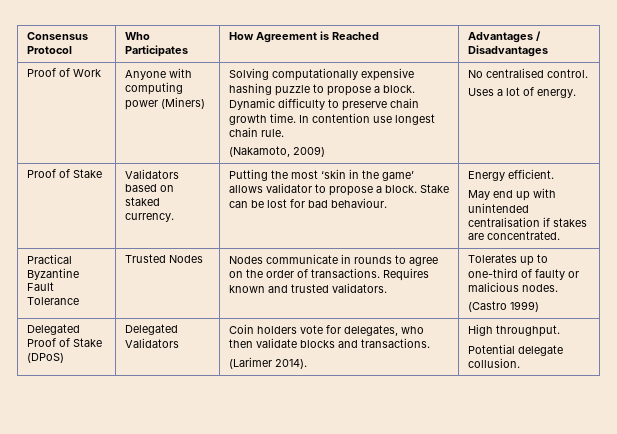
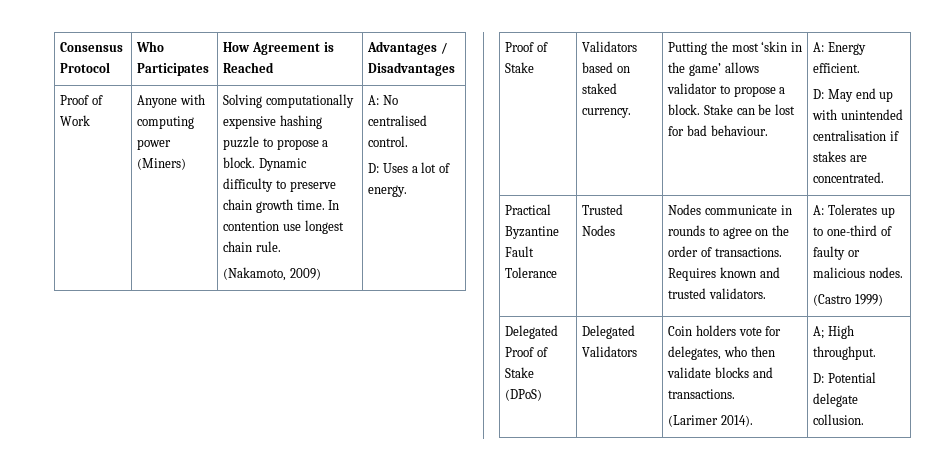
- No centralised control.
+ A: No centralised control.
- Uses a lot of energy.
+ D: Uses a lot of energy.
- Energy efficient.
+ A: Energy efficient.
- May end up with unintended centralisation if stakes are concentrated.
+ D: May end up with unintended centralisation if stakes are concentrated.
- Practical Byzantine Fault Tolerance | Trusted Nodes | Nodes communicate in rounds to agree on the order of transactions. Requires known and trusted validators. | Tolerates up to one-third of faulty or malicious nodes.
+ Practical Byzantine Fault Tolerance | Trusted Nodes | Nodes communicate in rounds to agree on the order of transactions. Requires known and trusted validators. | A: Tolerates up to one-third of faulty or malicious nodes.
  Delegated Proof of Stake (DPoS) | Delegated Validators | Coin holders vote for delegates, who then validate blocks and transactions.
- (Larimer 2014). | High throughput.
- Potential delegate collusion.
+ (Larimer 2014). | A; High throughput.
+ D: Potential delegate collusion.

